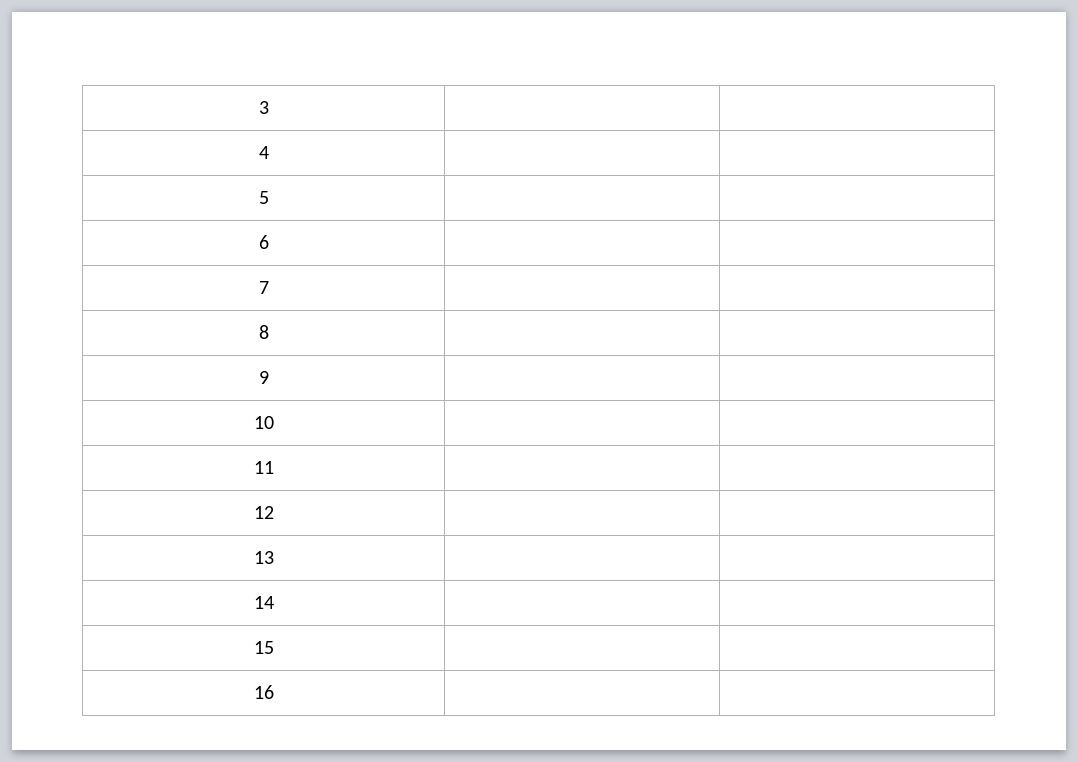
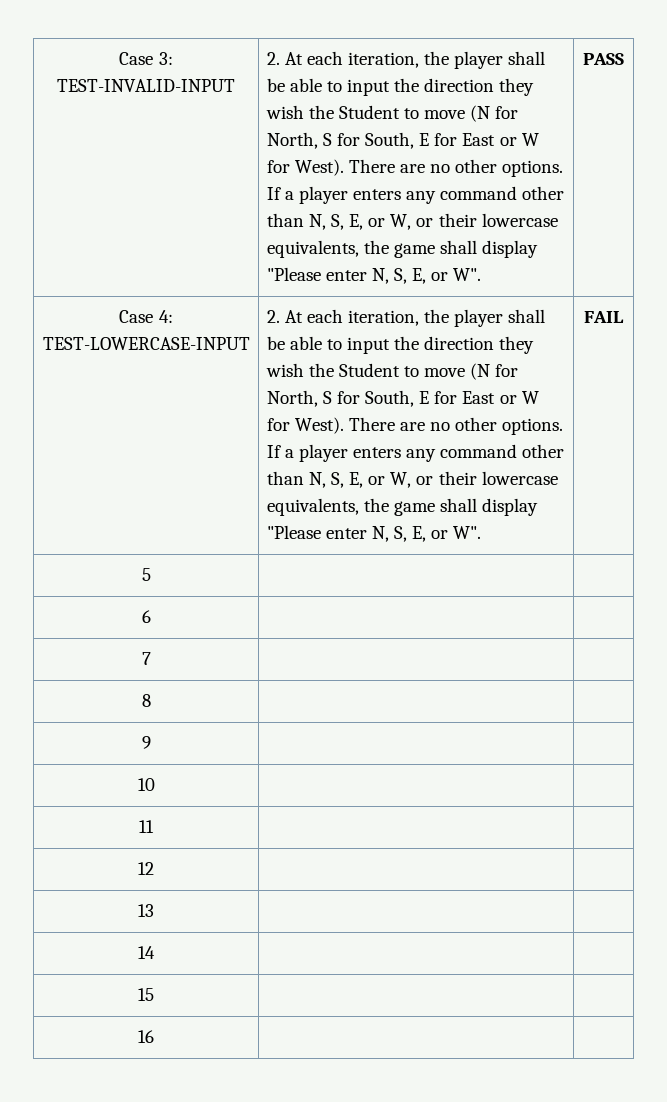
- 3 | |
- 4 | |
+ Case 3: TEST-INVALID-INPUT | 2. At each iteration, the player shall be able to input the direction they wish the Student to move (N for North, S for South, E for East or W for West). There are no other options. If a player enters any command other than N, S, E, or W, or their lowercase equivalents, the game shall display "Please enter N, S, E, or W". | PASS
+ Case 4: TEST-LOWERCASE-INPUT | 2. At each iteration, the player shall be able to input the direction they wish the Student to move (N for North, S for South, E for East or W for West). There are no other options. If a player enters any command other than N, S, E, or W, or their lowercase equivalents, the game shall display "Please enter N, S, E, or W". | FAIL

